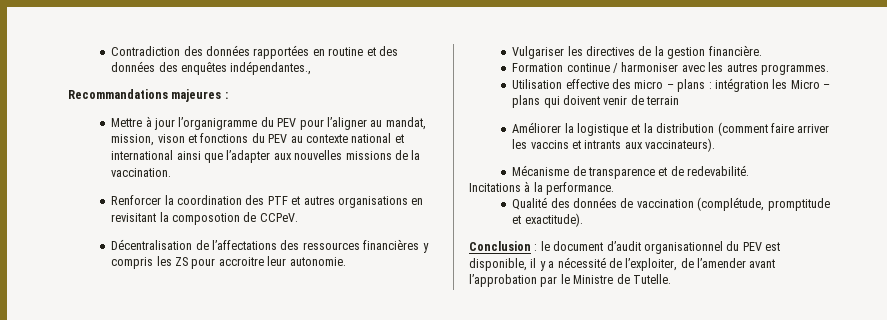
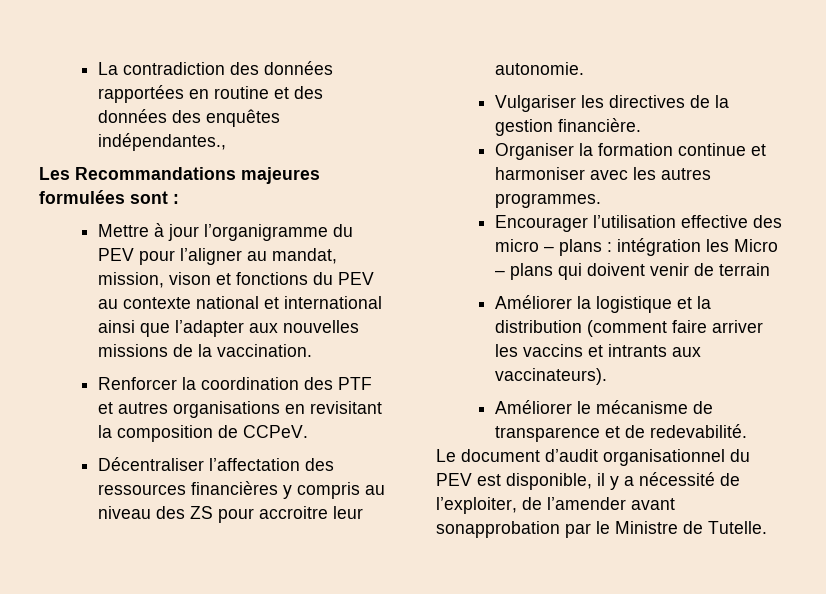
- Contradiction des données rapportées en routine et des données des enquêtes indépendantes.,
+ La contradiction des données rapportées en routine et des données des enquêtes indépendantes.,
- Recommandations majeures :
+ Les Recommandations majeures formulées sont :
- Renforcer la coordination des PTF et autres organisations en revisitant la composotion de CCPeV.
+ Renforcer la coordination des PTF et autres organisations en revisitant la composition de CCPeV.
- Décentralisation de l’affectations des ressources financières y compris les ZS pour accroitre leur autonomie.
+ Décentraliser l’affectation des ressources financières y compris au niveau des ZS pour accroitre leur autonomie.
- Formation continue / harmoniser avec les autres programmes.
+ Organiser la formation continue et harmoniser avec les autres programmes.
- Utilisation effective des micro – plans : intégration les Micro – plans qui doivent venir de terrain
+ Encourager l’utilisation effective des micro – plans : intégration les Micro – plans qui doivent venir de terrain
- Mécanisme de transparence et de redevabilité.
+ Améliorer le mécanisme de transparence et de redevabilité.
- Incitations à la performance.
- Qualité des données de vaccination (complétude, promptitude et exactitude).
- Conclusion : le document d’audit organisationnel du PEV est disponible, il y a nécessité de l’exploiter, de l’amender avant l’approbation par le Ministre de Tutelle.
+ Le document d’audit organisationnel du PEV est disponible, il y a nécessité de l’exploiter, de l’amender avant sonapprobation par le Ministre de Tutelle.

